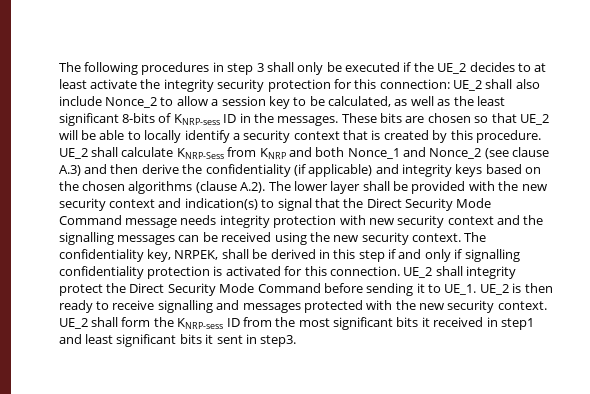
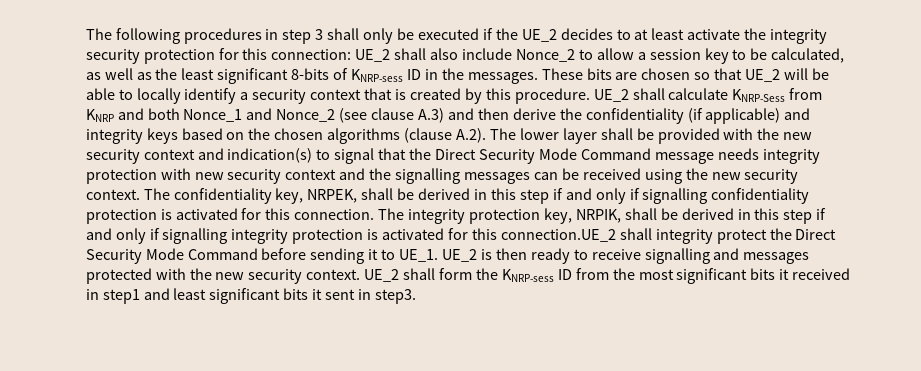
- UE_2 shall integrity protect the Direct Security Mode Command before sending it to UE_1.
+ The integrity protection key, NRPIK, shall be derived in this step if and only if signalling integrity protection is activated for this connection.UE_2 shall integrity protect the Direct Security Mode Command before sending it to UE_1.

